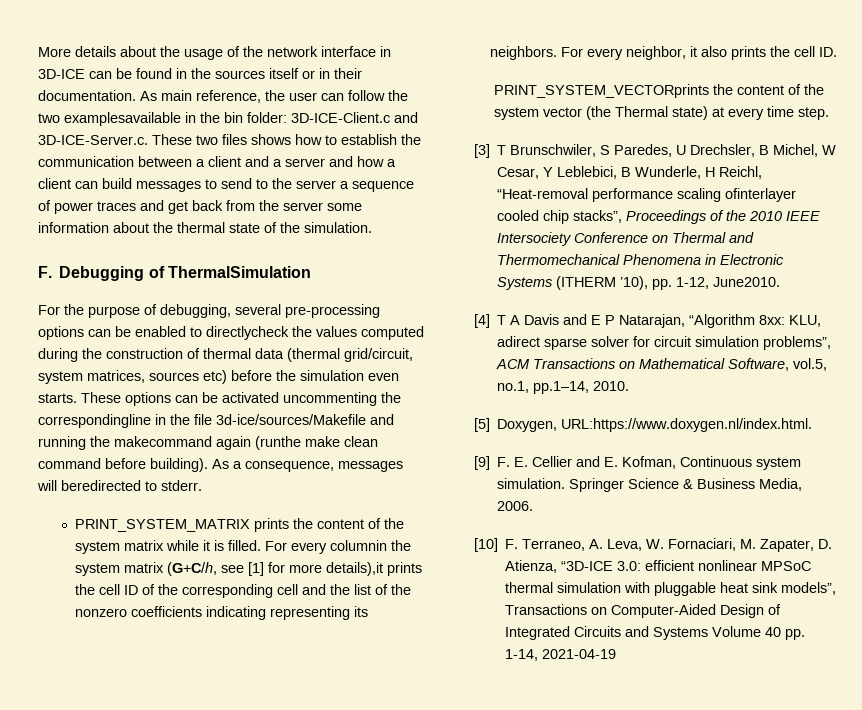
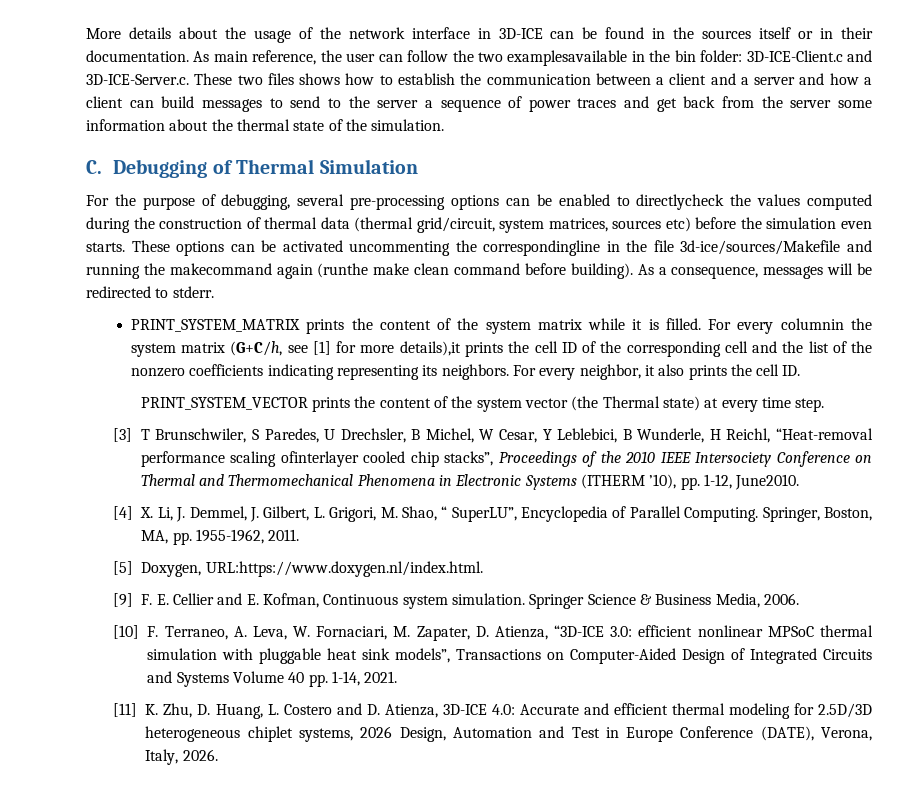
- F. Debugging of ThermalSimulation
+ C. Debugging of Thermal Simulation
- As a consequence, messages will beredirected to stderr.
+ As a consequence, messages will be redirected to stderr.
- PRINT_SYSTEM_VECTORprints the content of the system vector (the Thermal state) at every time step.
+ PRINT_SYSTEM_VECTOR prints the content of the system vector (the Thermal state) at every time step.
- [4] T A Davis and E P Natarajan, “Algorithm 8xx: KLU, adirect sparse solver for circuit simulation problems”, ACM Transactions on Mathematical Software, vol.5, no.1, pp.1–14, 2010.
+ [4] X. Li, J. Demmel, J. Gilbert, L. Grigori, M. Shao, “ SuperLU”, Encyclopedia of Parallel Computing. Springer, Boston, MA, pp. 1955-1962, 2011.
- [10] F. Terraneo, A. Leva, W. Fornaciari, M. Zapater, D. Atienza, “3D-ICE 3.0: efficient nonlinear MPSoC thermal simulation with pluggable heat sink models”, Transactions on Computer-Aided Design of Integrated Circuits and Systems Volume 40 pp. 1-14, 2021-04-19
+ [10] F. Terraneo, A. Leva, W. Fornaciari, M. Zapater, D. Atienza, “3D-ICE 3.0: efficient nonlinear MPSoC thermal simulation with pluggable heat sink models”, Transactions on Computer-Aided Design of Integrated Circuits and Systems Volume 40 pp. 1-14, 2021.
+ [11] K. Zhu, D. Huang, L. Costero and D. Atienza, 3D-ICE 4.0: Accurate and efficient thermal modeling for 2.5D/3D heterogeneous chiplet systems, 2026 Design, Automation and Test in Europe Conference (DATE), Verona, Italy, 2026.

